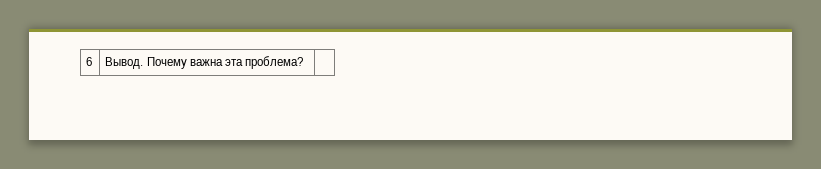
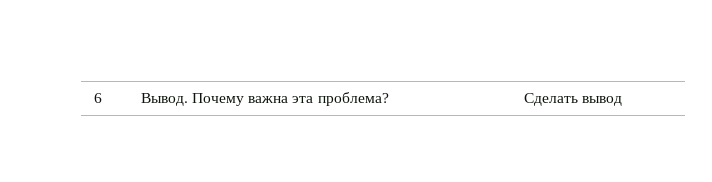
- 6 | Вывод. Почему важна эта проблема? |
+ 6 | Вывод. Почему важна эта проблема? | Сделать вывод

